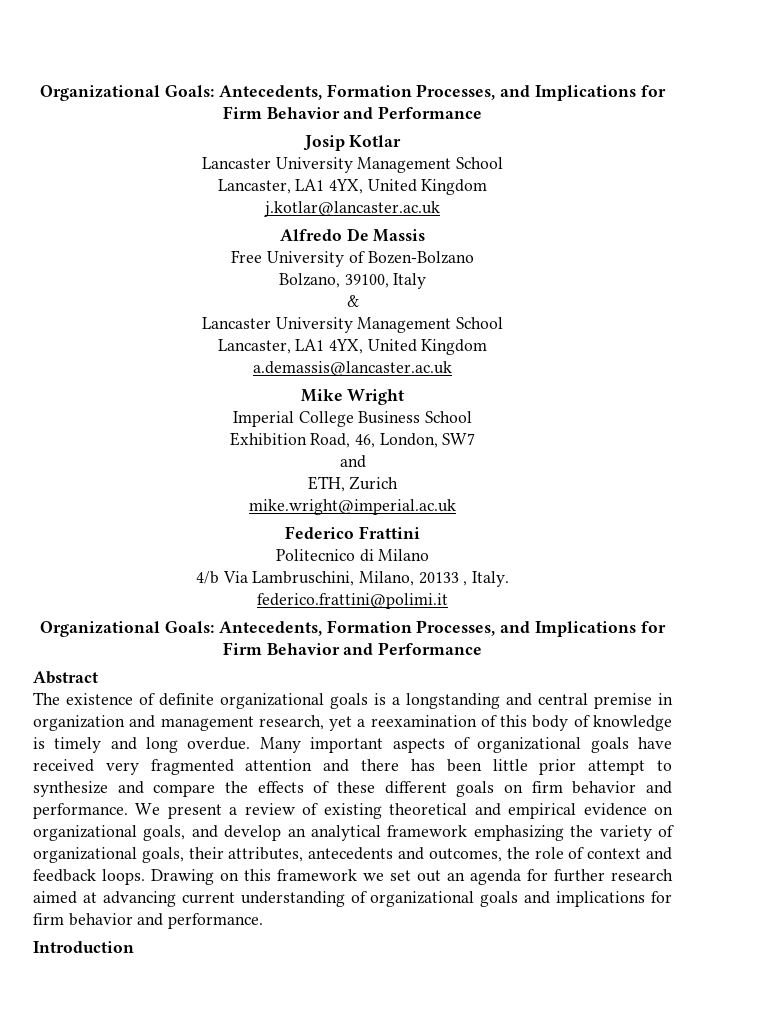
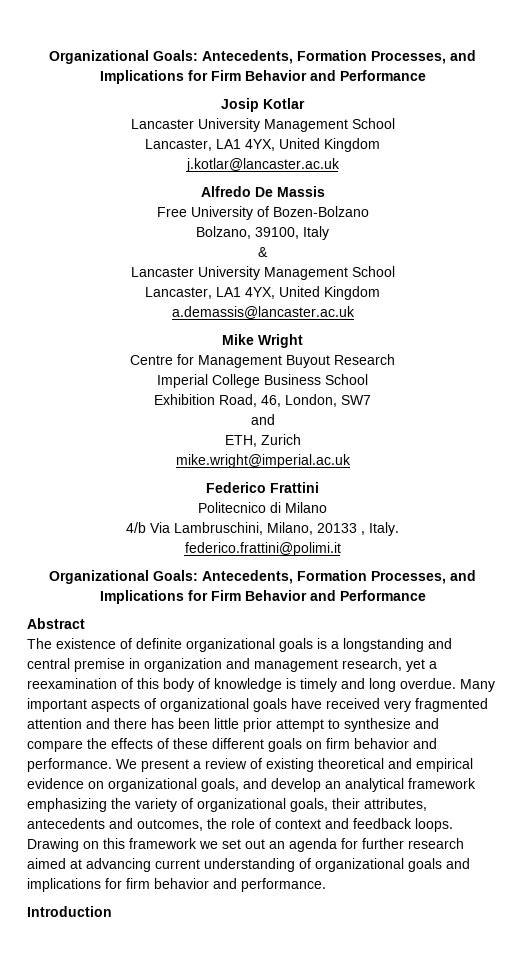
+ Centre for Management Buyout Research

